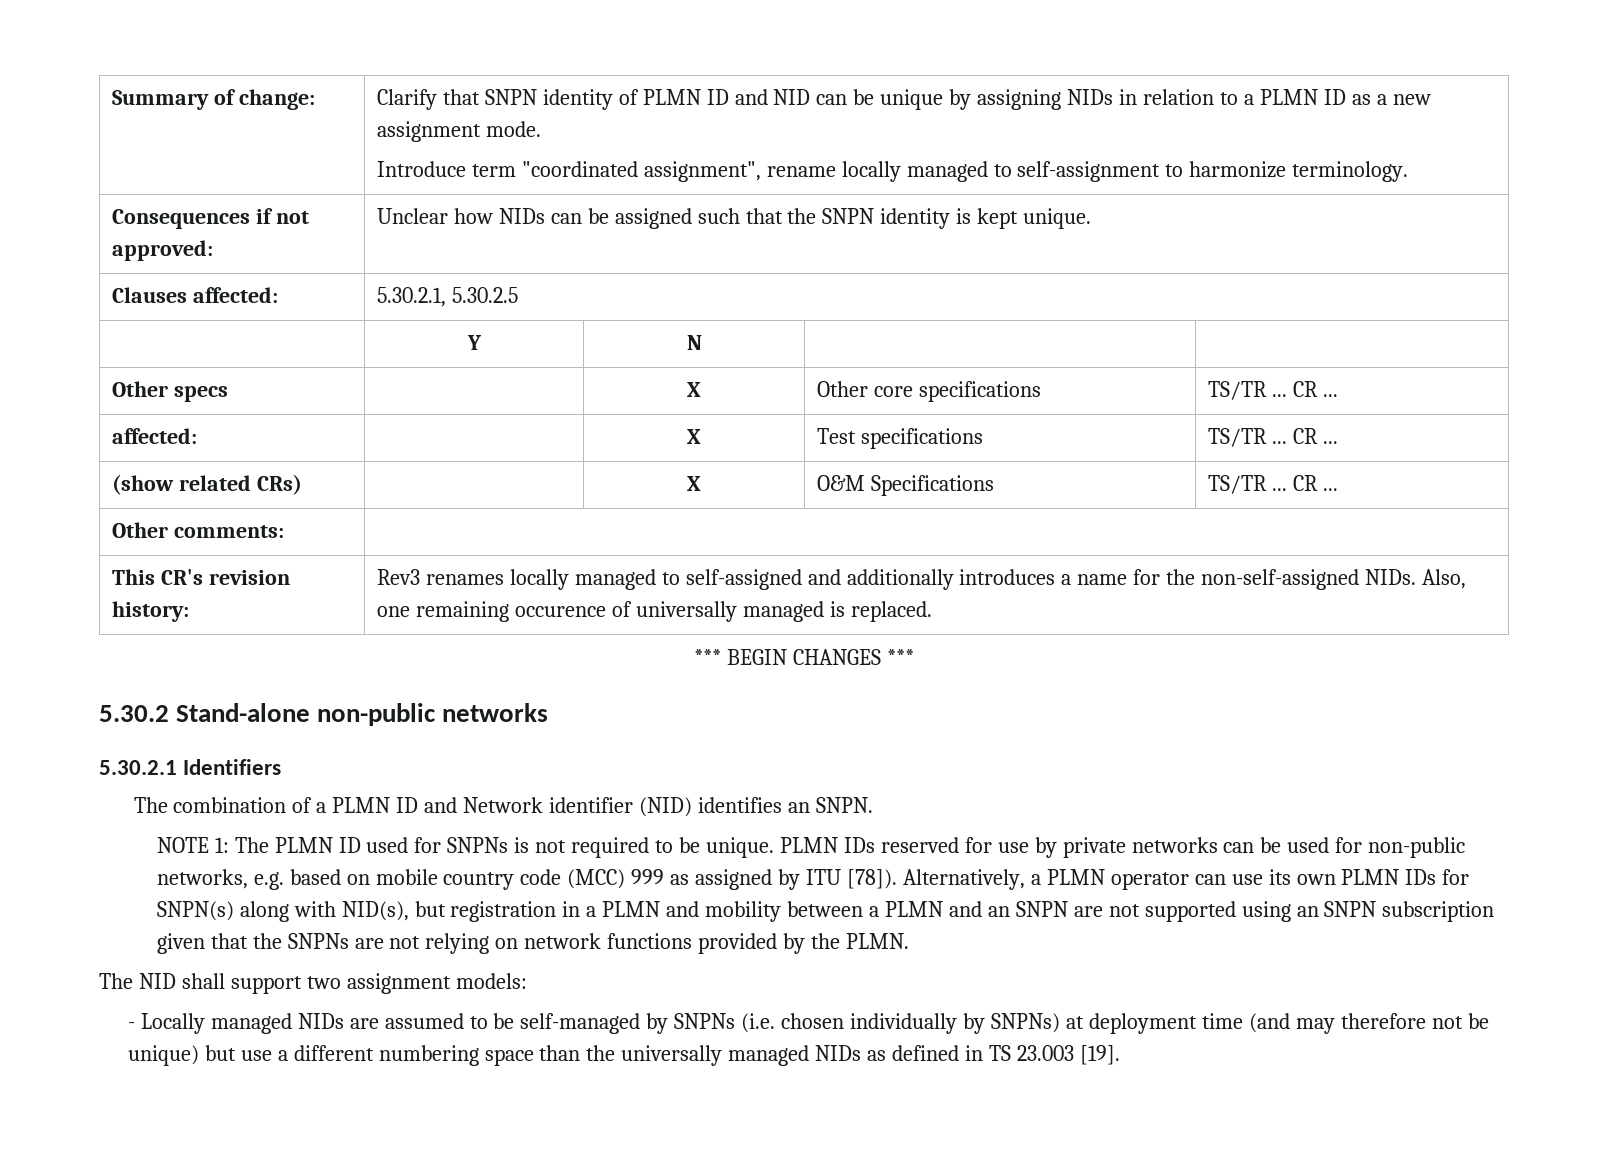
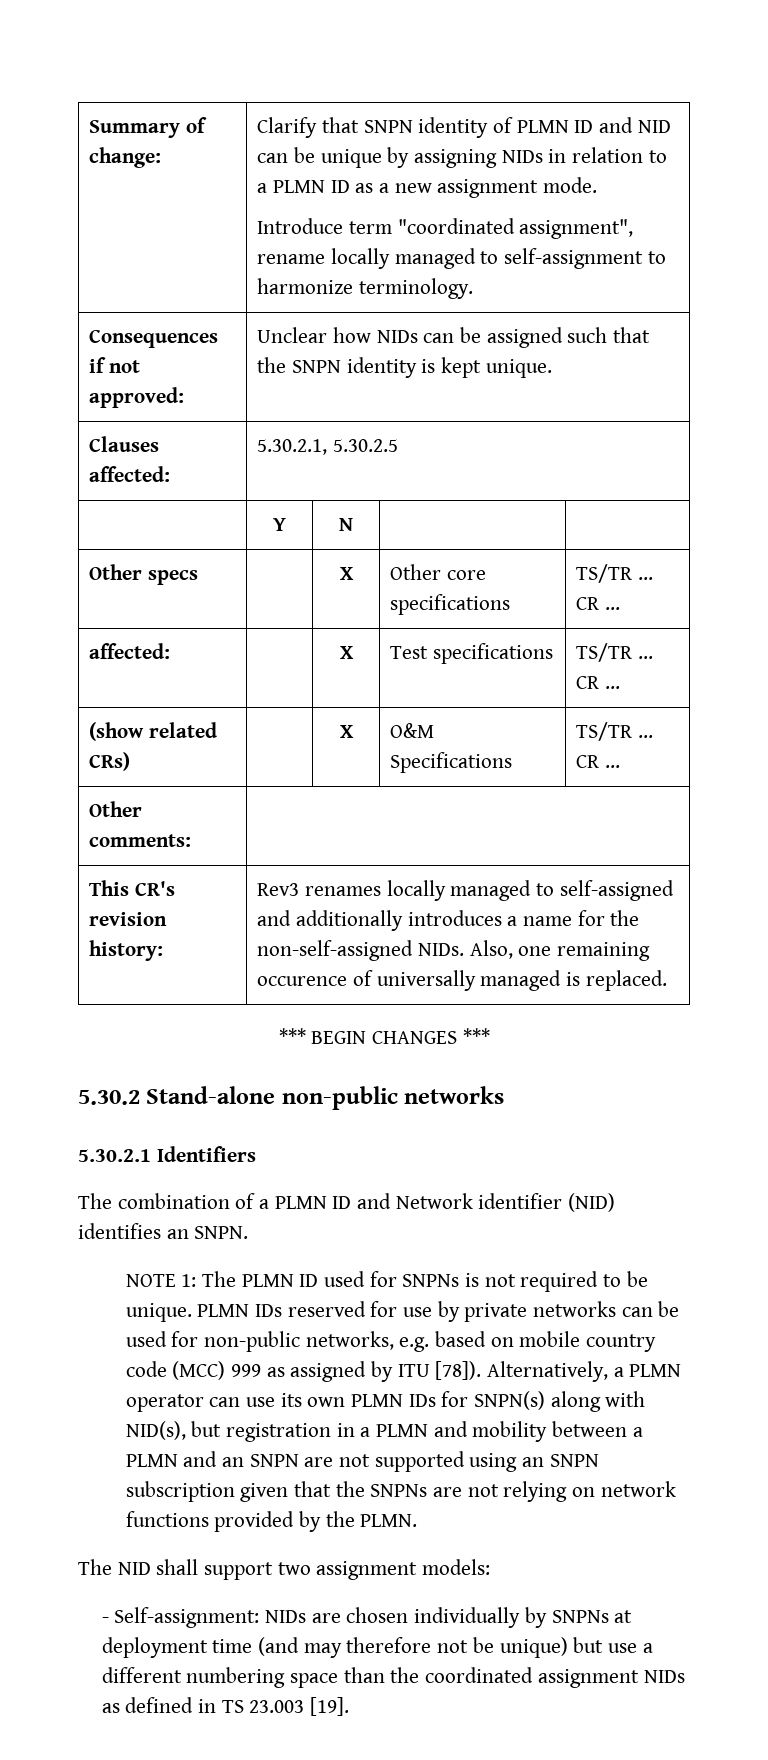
- - Locally managed NIDs are assumed to be self-managed by SNPNs (i.e. chosen individually by SNPNs) at deployment time (and may therefore not be unique) but use a different numbering space than the universally managed NIDs as defined in TS 23.003 [19].
+ - Self-assignment: NIDs are chosen individually by SNPNs at deployment time (and may therefore not be unique) but use a different numbering space than the coordinated assignment NIDs as defined in TS 23.003 [19].

